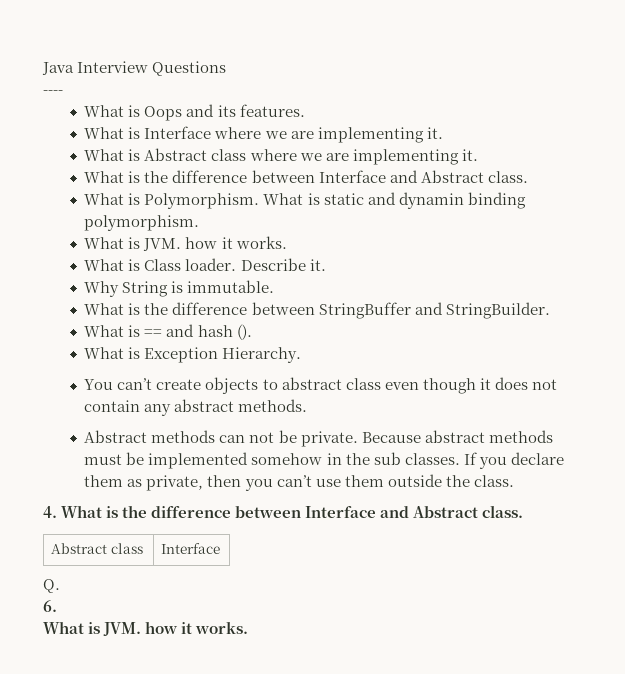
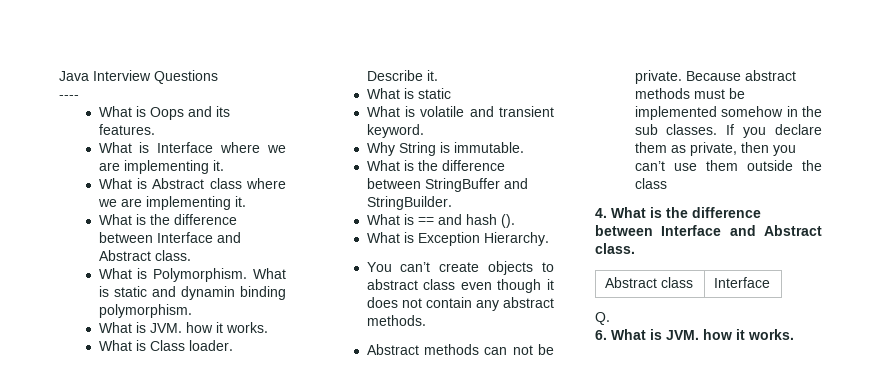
  Describe it.
+ What is static
+ What is volatile and transient keyword.
- If you declare them as private, then you can’t use them outside the class.
+ If you declare them as private, then you can’t use them outside the class
- 6.
- What is JVM. how it works.
+ 6. What is JVM. how it works.

